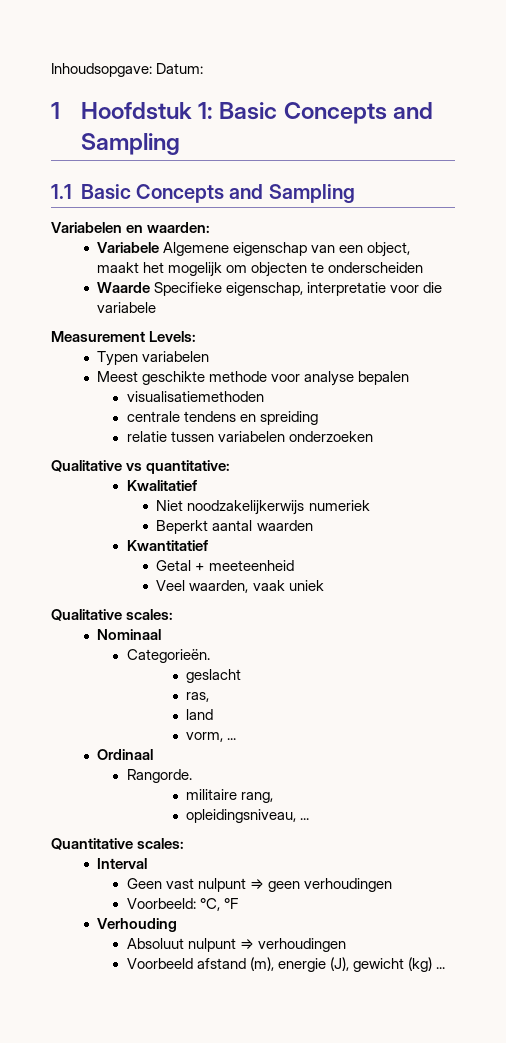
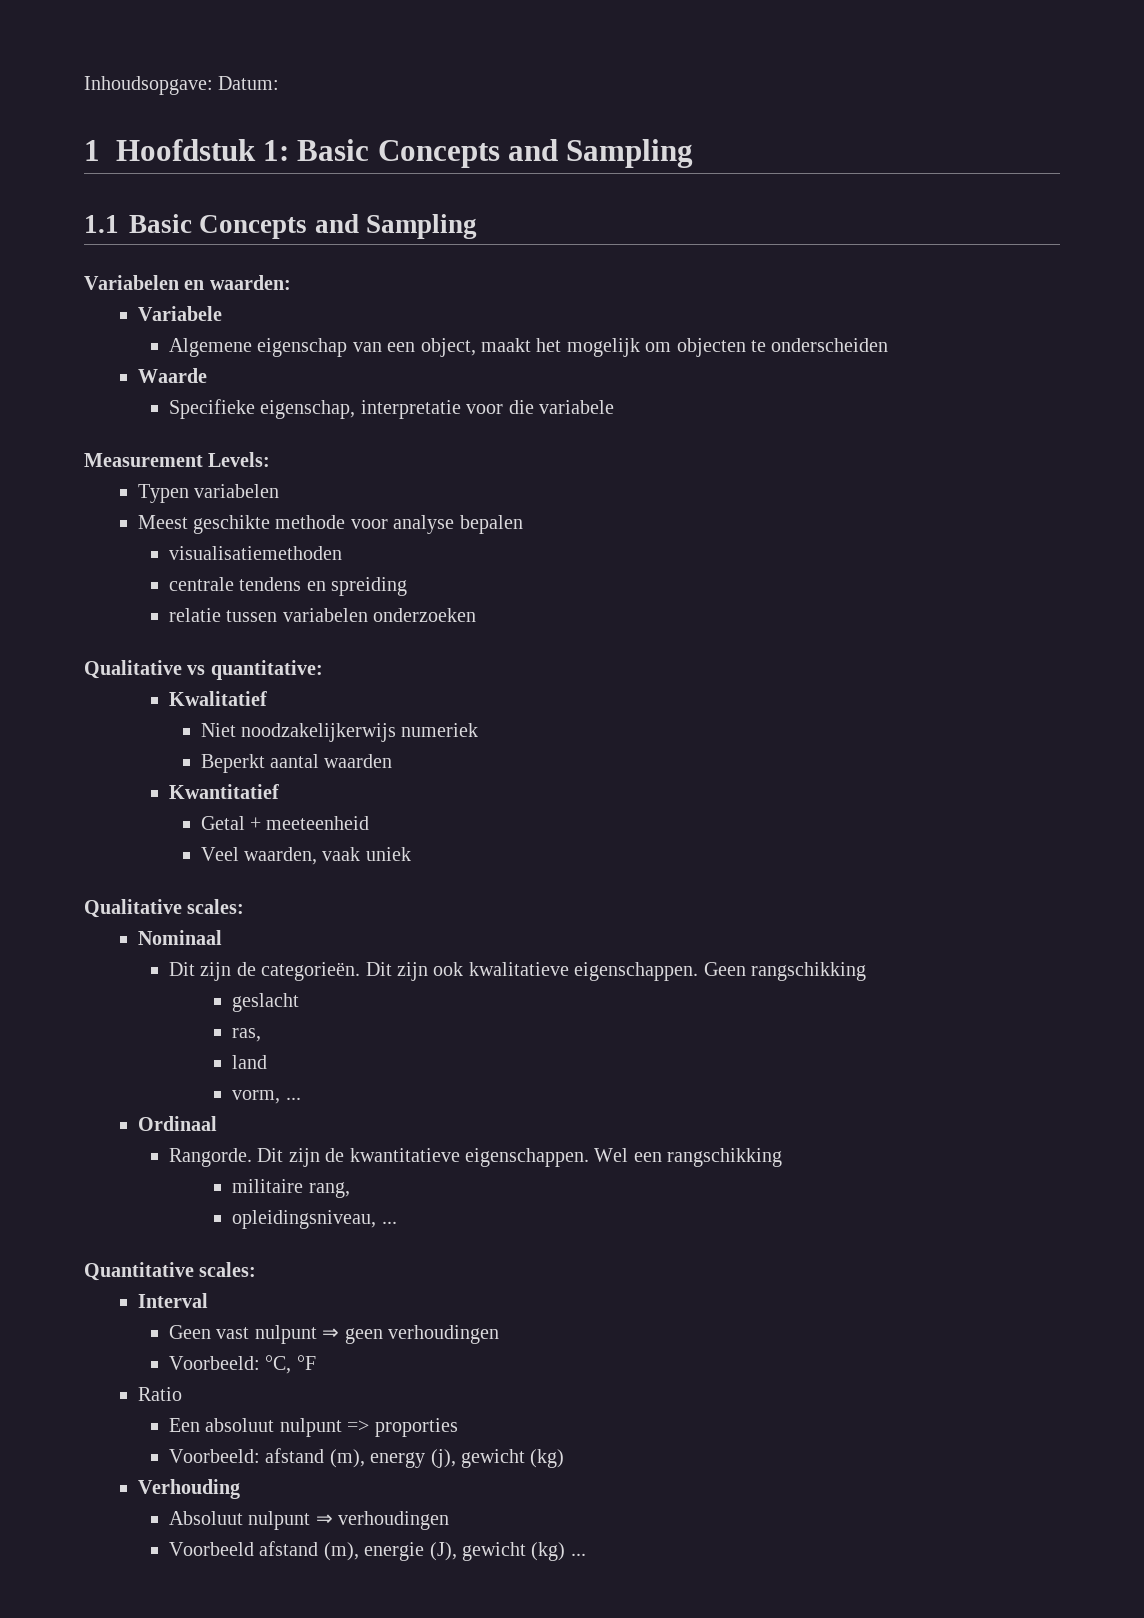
- Variabele Algemene eigenschap van een object, maakt het mogelijk om objecten te onderscheiden
+ Variabele
+ Algemene eigenschap van een object, maakt het mogelijk om objecten te onderscheiden
- Waarde Specifieke eigenschap, interpretatie voor die variabele
+ Waarde
+ Specifieke eigenschap, interpretatie voor die variabele
- Categorieën.
+ Dit zijn de categorieën. Dit zijn ook kwalitatieve eigenschappen. Geen rangschikking
+ Dit zijn de kwantitatieve eigenschappen. Wel een rangschikking
+ Ratio
+ Een absoluut nulpunt => proporties
+ Voorbeeld: afstand (m), energy (j), gewicht (kg)

